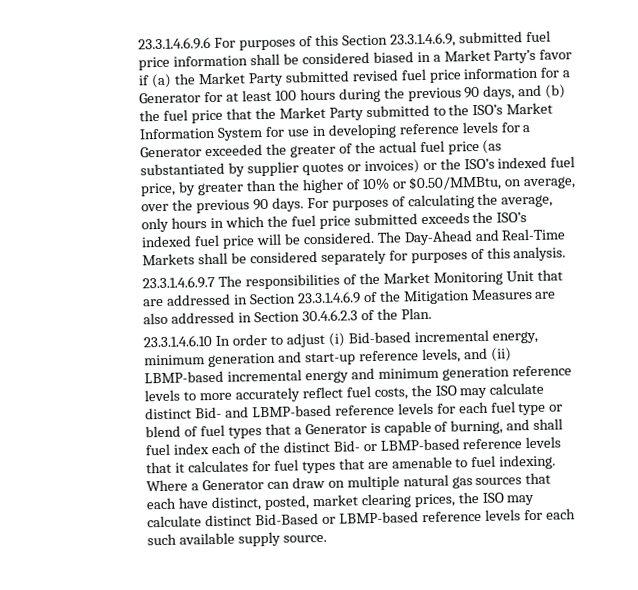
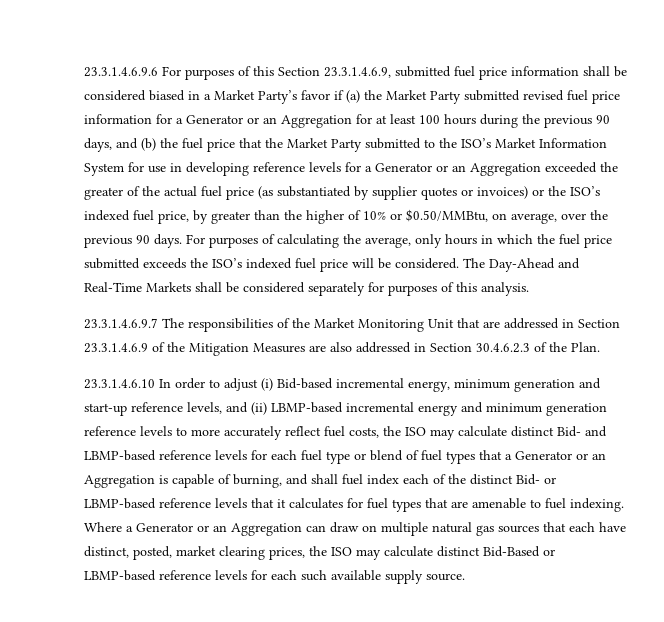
- 23.3.1.4.6.9.6 For purposes of this Section 23.3.1.4.6.9, submitted fuel price information shall be considered biased in a Market Party’s favor if (a) the Market Party submitted revised fuel price information for a Generator for at least 100 hours during the previous 90 days, and (b) the fuel price that the Market Party submitted to the ISO’s Market Information System for use in developing reference levels for a Generator exceeded the greater of the actual fuel price (as substantiated by supplier quotes or invoices) or the ISO’s indexed fuel price, by greater than the higher of 10% or $0.50/MMBtu, on average, over the previous 90 days.
+ 23.3.1.4.6.9.6 For purposes of this Section 23.3.1.4.6.9, submitted fuel price information shall be considered biased in a Market Party’s favor if (a) the Market Party submitted revised fuel price information for a Generator or an Aggregation for at least 100 hours during the previous 90 days, and (b) the fuel price that the Market Party submitted to the ISO’s Market Information System for use in developing reference levels for a Generator or an Aggregation exceeded the greater of the actual fuel price (as substantiated by supplier quotes or invoices) or the ISO’s indexed fuel price, by greater than the higher of 10% or $0.50/MMBtu, on average, over the previous 90 days.
- 23.3.1.4.6.10 In order to adjust (i) Bid-based incremental energy, minimum generation and start-up reference levels, and (ii) LBMP-based incremental energy and minimum generation reference levels to more accurately reflect fuel costs, the ISO may calculate distinct Bid- and LBMP-based reference levels for each fuel type or blend of fuel types that a Generator is capable of burning, and shall fuel index each of the distinct Bid- or LBMP-based reference levels that it calculates for fuel types that are amenable to fuel indexing.
+ 23.3.1.4.6.10 In order to adjust (i) Bid-based incremental energy, minimum generation and start-up reference levels, and (ii) LBMP-based incremental energy and minimum generation reference levels to more accurately reflect fuel costs, the ISO may calculate distinct Bid- and LBMP-based reference levels for each fuel type or blend of fuel types that a Generator or an Aggregation is capable of burning, and shall fuel index each of the distinct Bid- or LBMP-based reference levels that it calculates for fuel types that are amenable to fuel indexing.
- Where a Generator can draw on multiple natural gas sources that each have distinct, posted, market clearing prices, the ISO may calculate distinct Bid-Based or LBMP-based reference levels for each such available supply source.
+ Where a Generator or an Aggregation can draw on multiple natural gas sources that each have distinct, posted, market clearing prices, the ISO may calculate distinct Bid-Based or LBMP-based reference levels for each such available supply source.

